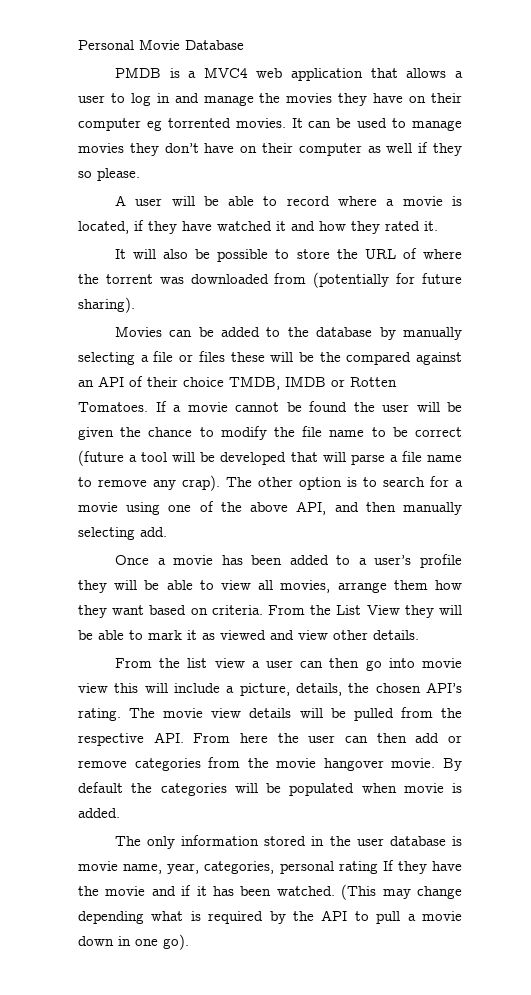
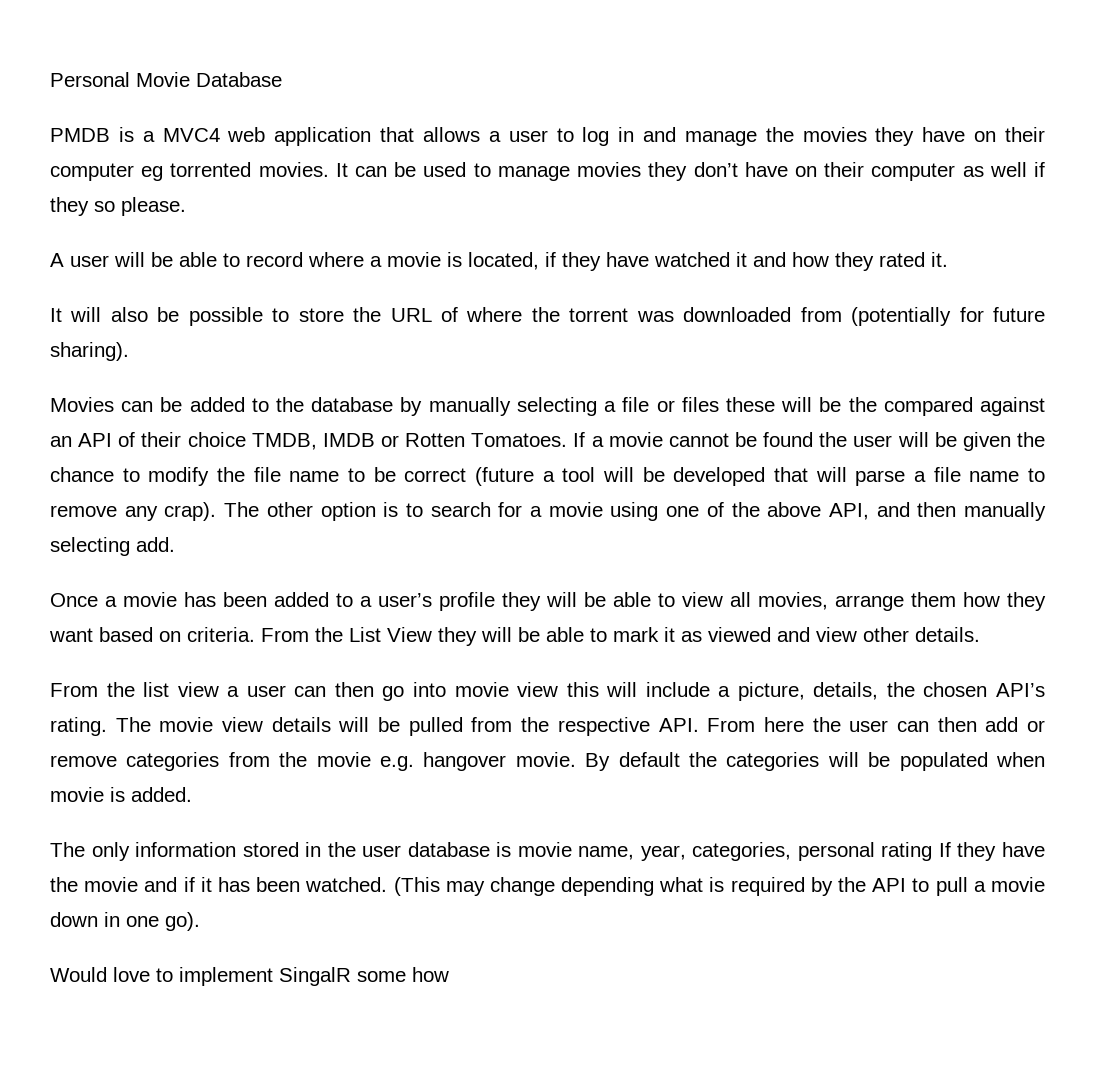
- The movie view details will be pulled from the respective API. From here the user can then add or remove categories from the movie hangover movie.
+ The movie view details will be pulled from the respective API. From here the user can then add or remove categories from the movie e.g. hangover movie.
+ Would love to implement SingalR some how

